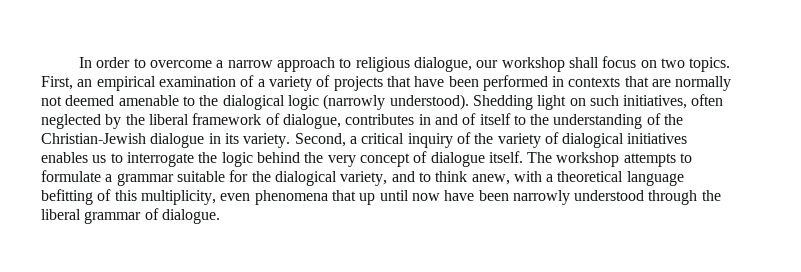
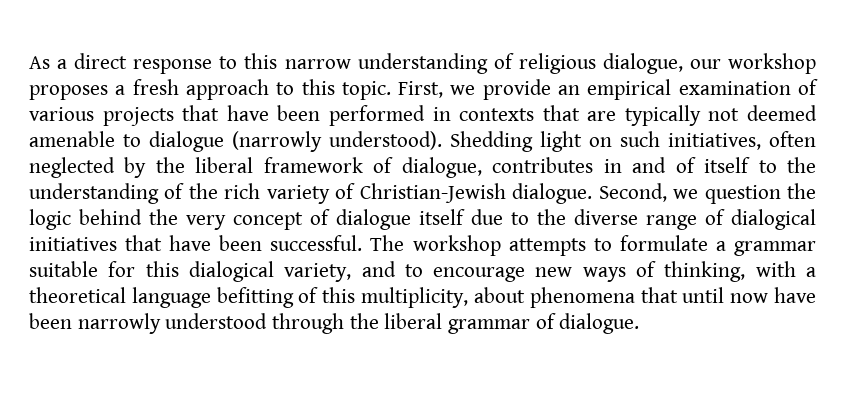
- In order to overcome a narrow approach to religious dialogue, our workshop shall focus on two topics. First, an empirical examination of a variety of projects that have been performed in contexts that are normally not deemed amenable to the dialogical logic (narrowly understood).
+ As a direct response to this narrow understanding of religious dialogue, our workshop proposes a fresh approach to this topic. First, we provide an empirical examination of various projects that have been performed in contexts that are typically not deemed amenable to dialogue (narrowly understood).
- Shedding light on such initiatives, often neglected by the liberal framework of dialogue, contributes in and of itself to the understanding of the Christian-Jewish dialogue in its variety. Second, a critical inquiry of the variety of dialogical initiatives enables us to interrogate the logic behind the very concept of dialogue itself.
+ Shedding light on such initiatives, often neglected by the liberal framework of dialogue, contributes in and of itself to the understanding of the rich variety of Christian-Jewish dialogue. Second, we question the logic behind the very concept of dialogue itself due to the diverse range of dialogical initiatives that have been successful.
- The workshop attempts to formulate a grammar suitable for the dialogical variety, and to think anew, with a theoretical language befitting of this multiplicity, even phenomena that up until now have been narrowly understood through the liberal grammar of dialogue.
+ The workshop attempts to formulate a grammar suitable for this dialogical variety, and to encourage new ways of thinking, with a theoretical language befitting of this multiplicity, about phenomena that until now have been narrowly understood through the liberal grammar of dialogue.

